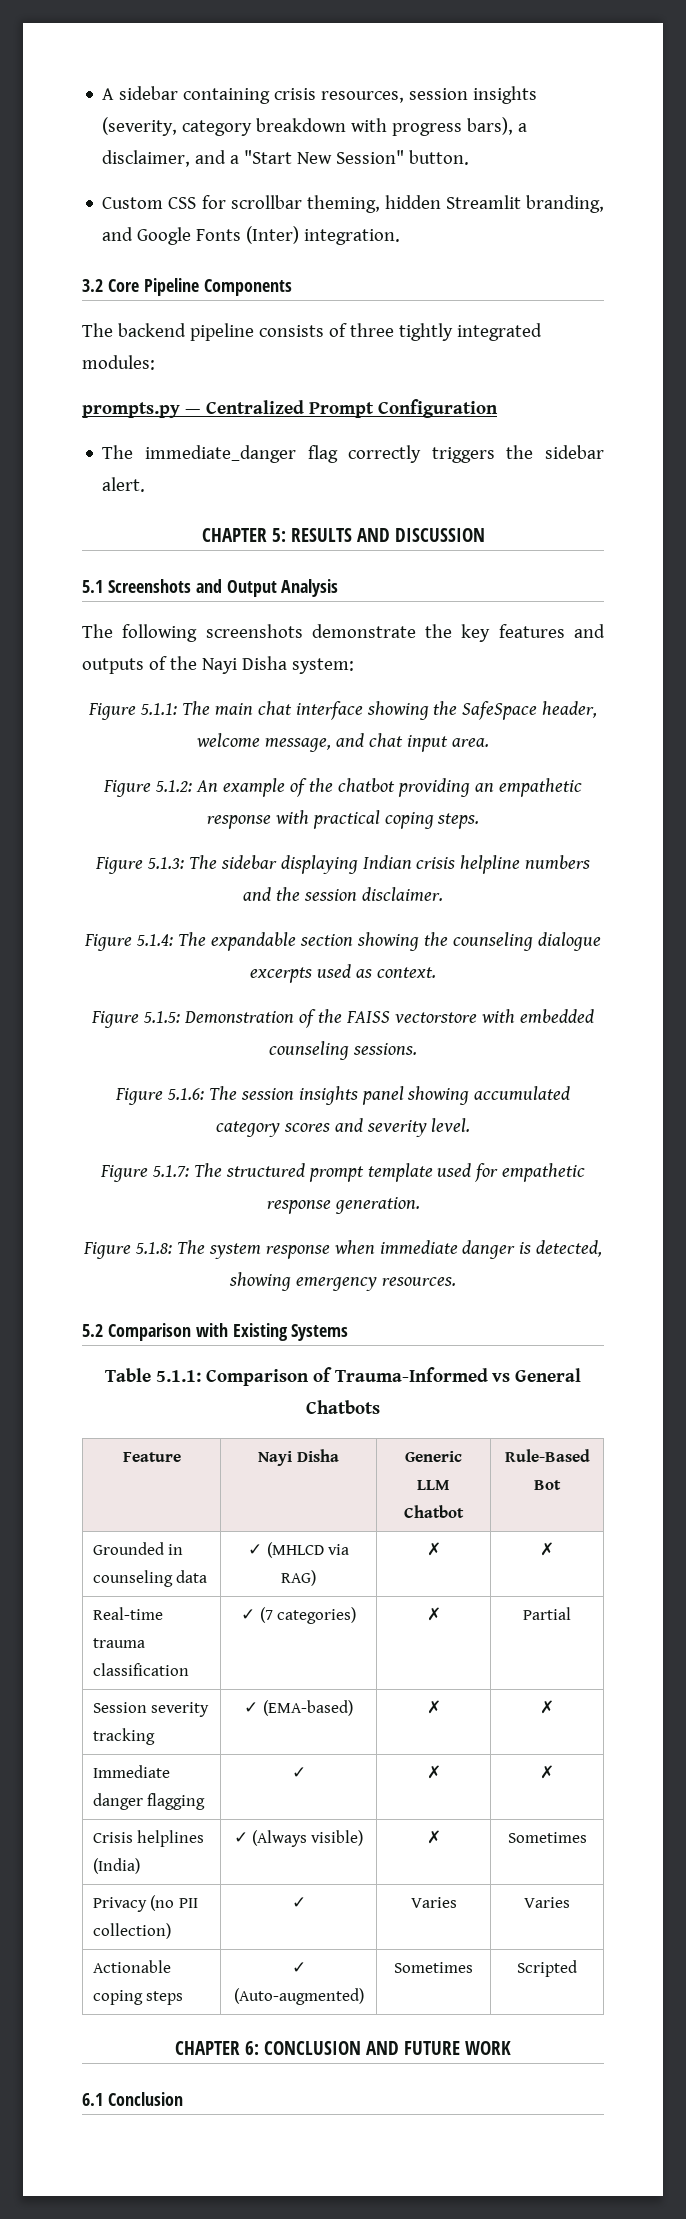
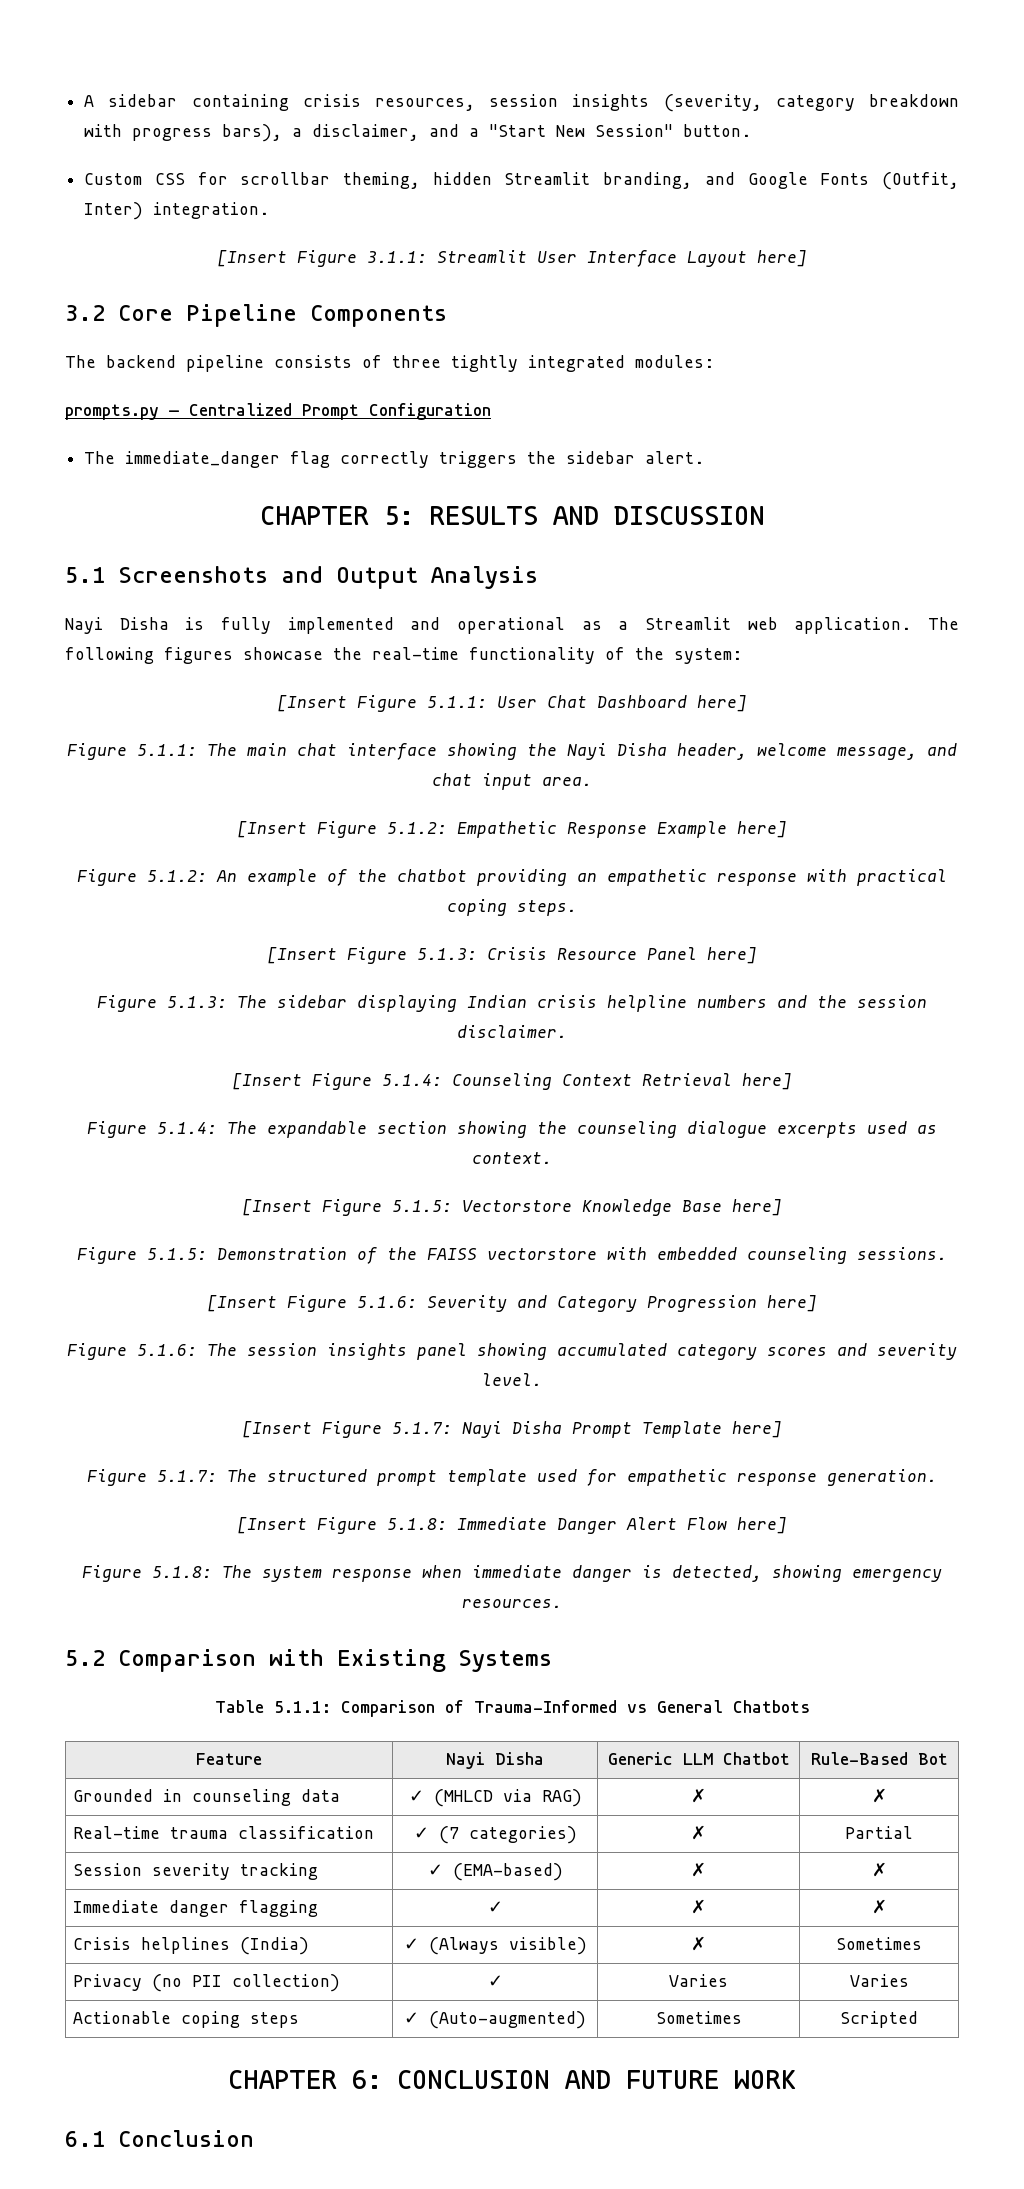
- Custom CSS for scrollbar theming, hidden Streamlit branding, and Google Fonts (Inter) integration.
+ Custom CSS for scrollbar theming, hidden Streamlit branding, and Google Fonts (Outfit, Inter) integration.
+ [Insert Figure 3.1.1: Streamlit User Interface Layout here]
- The following screenshots demonstrate the key features and outputs of the Nayi Disha system:
+ Nayi Disha is fully implemented and operational as a Streamlit web application. The following figures showcase the real-time functionality of the system:
+ [Insert Figure 5.1.1: User Chat Dashboard here]
- Figure 5.1.1: The main chat interface showing the SafeSpace header, welcome message, and chat input area.
+ Figure 5.1.1: The main chat interface showing the Nayi Disha header, welcome message, and chat input area.
+ [Insert Figure 5.1.2: Empathetic Response Example here]
+ [Insert Figure 5.1.3: Crisis Resource Panel here]
+ [Insert Figure 5.1.4: Counseling Context Retrieval here]
+ [Insert Figure 5.1.5: Vectorstore Knowledge Base here]
+ [Insert Figure 5.1.6: Severity and Category Progression here]
+ [Insert Figure 5.1.7: Nayi Disha Prompt Template here]
+ [Insert Figure 5.1.8: Immediate Danger Alert Flow here]

